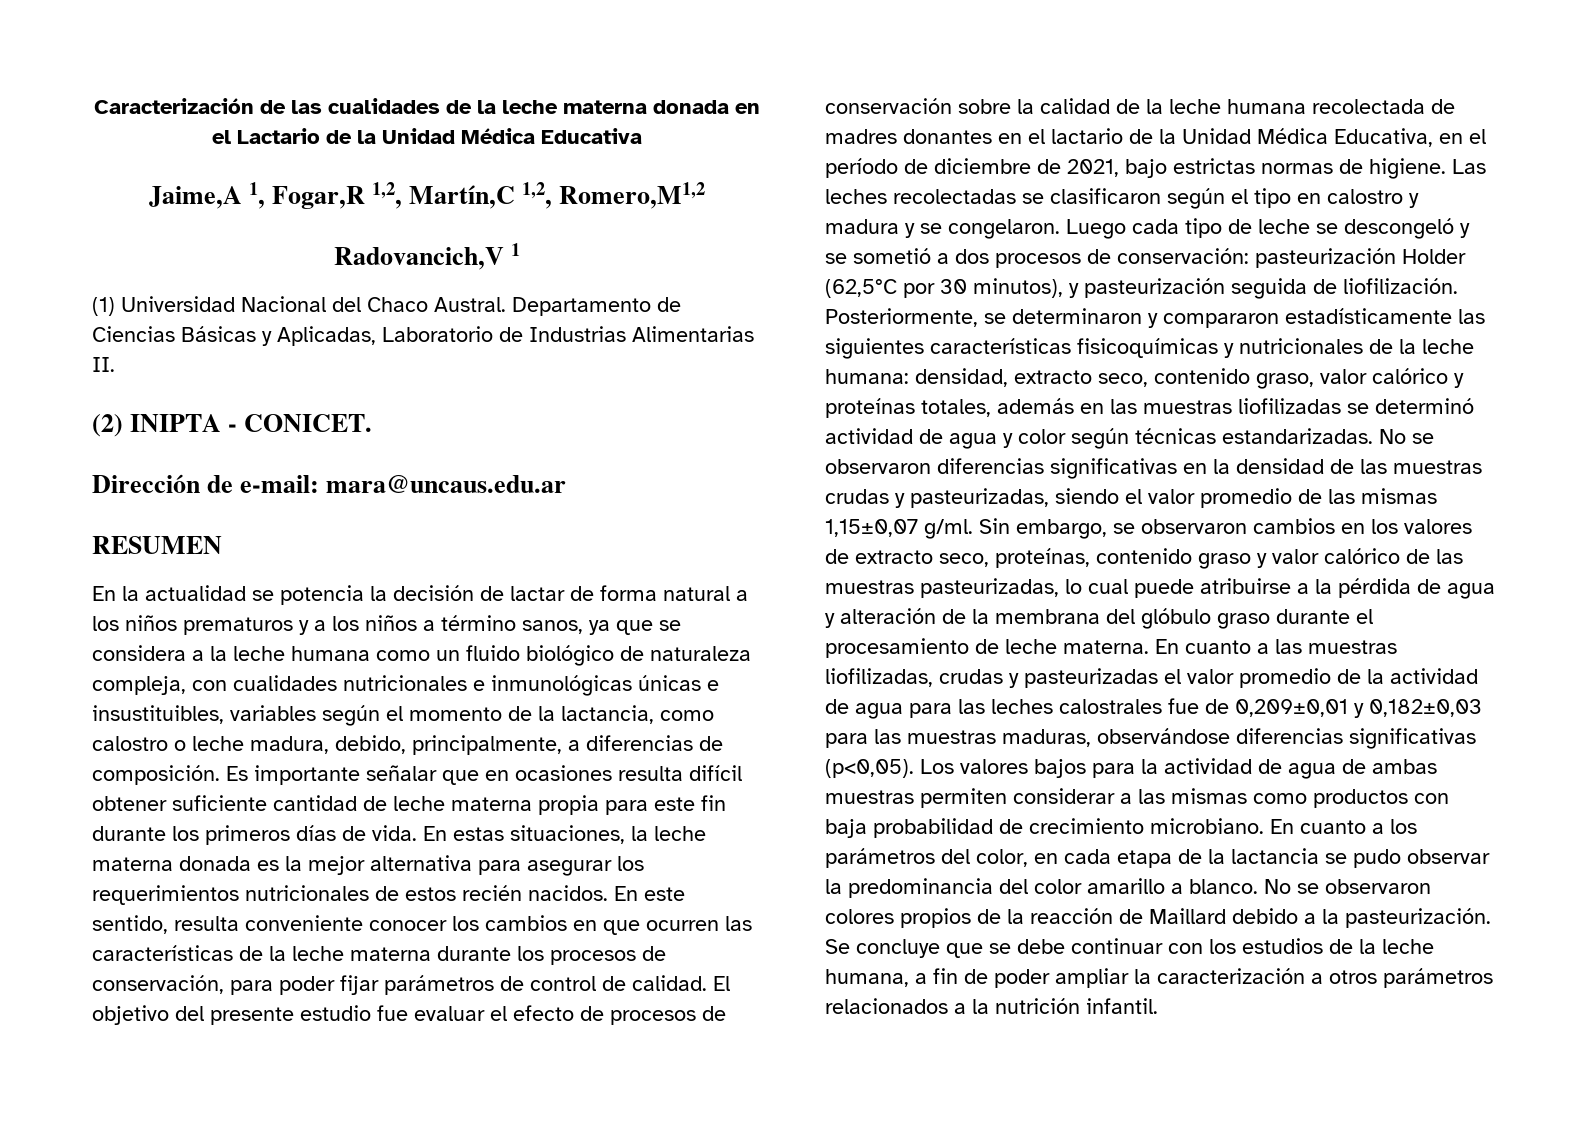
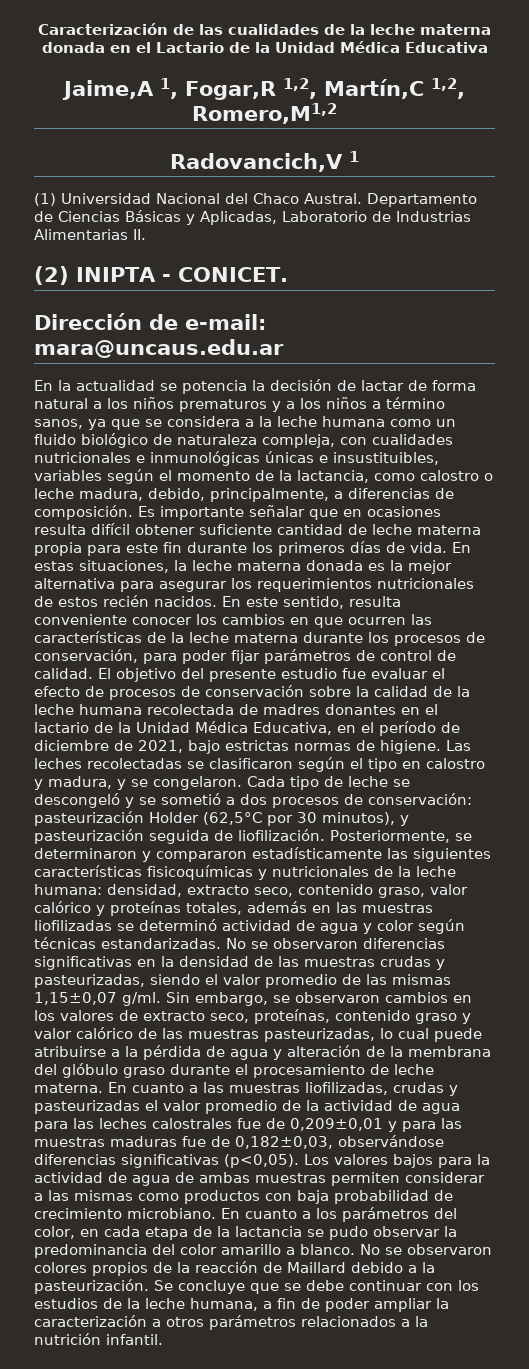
- RESUMEN
- Las leches recolectadas se clasificaron según el tipo en calostro y madura y se congelaron.
+ Las leches recolectadas se clasificaron según el tipo en calostro y madura, y se congelaron.
- Luego cada tipo de leche se descongeló y se sometió a dos procesos de conservación: pasteurización Holder (62,5°C por 30 minutos), y pasteurización seguida de liofilización.
+ Cada tipo de leche se descongeló y se sometió a dos procesos de conservación: pasteurización Holder (62,5°C por 30 minutos), y pasteurización seguida de liofilización.
- En cuanto a las muestras liofilizadas, crudas y pasteurizadas el valor promedio de la actividad de agua para las leches calostrales fue de 0,209±0,01 y 0,182±0,03 para las muestras maduras, observándose diferencias significativas (p<0,05).
+ En cuanto a las muestras liofilizadas, crudas y pasteurizadas el valor promedio de la actividad de agua para las leches calostrales fue de 0,209±0,01 y para las muestras maduras fue de 0,182±0,03, observándose diferencias significativas (p<0,05).

